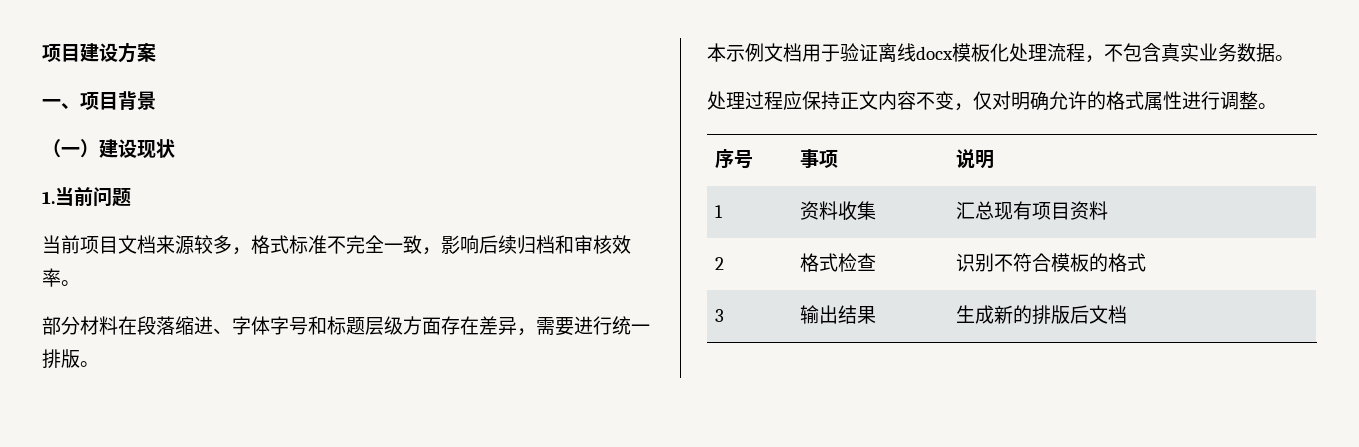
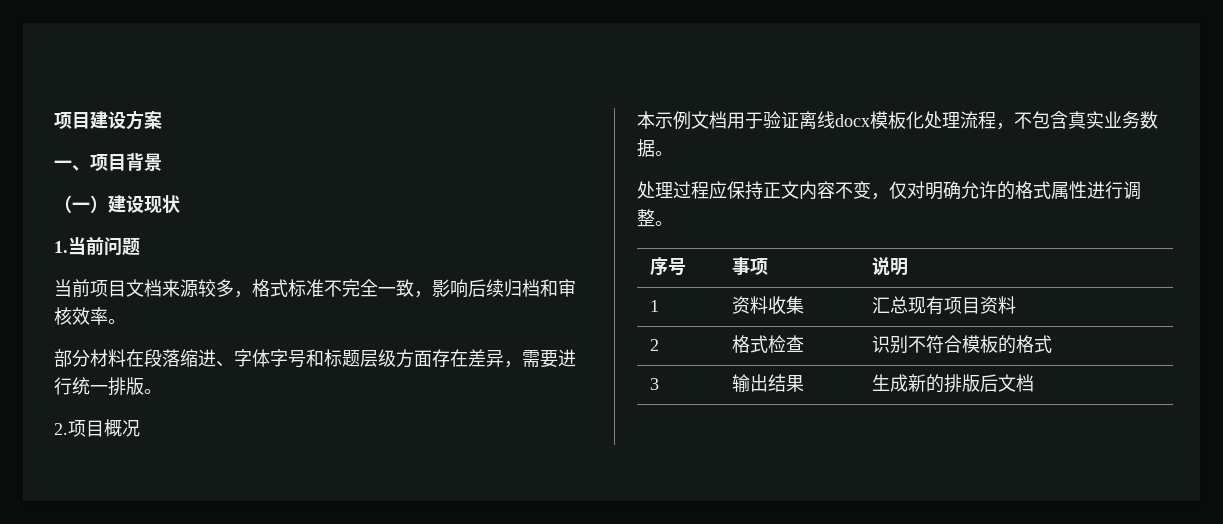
+ 2.项目概况

